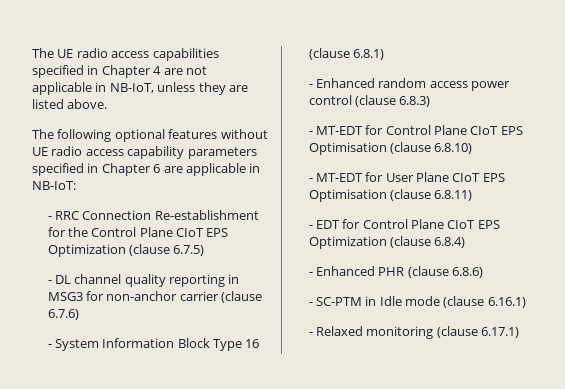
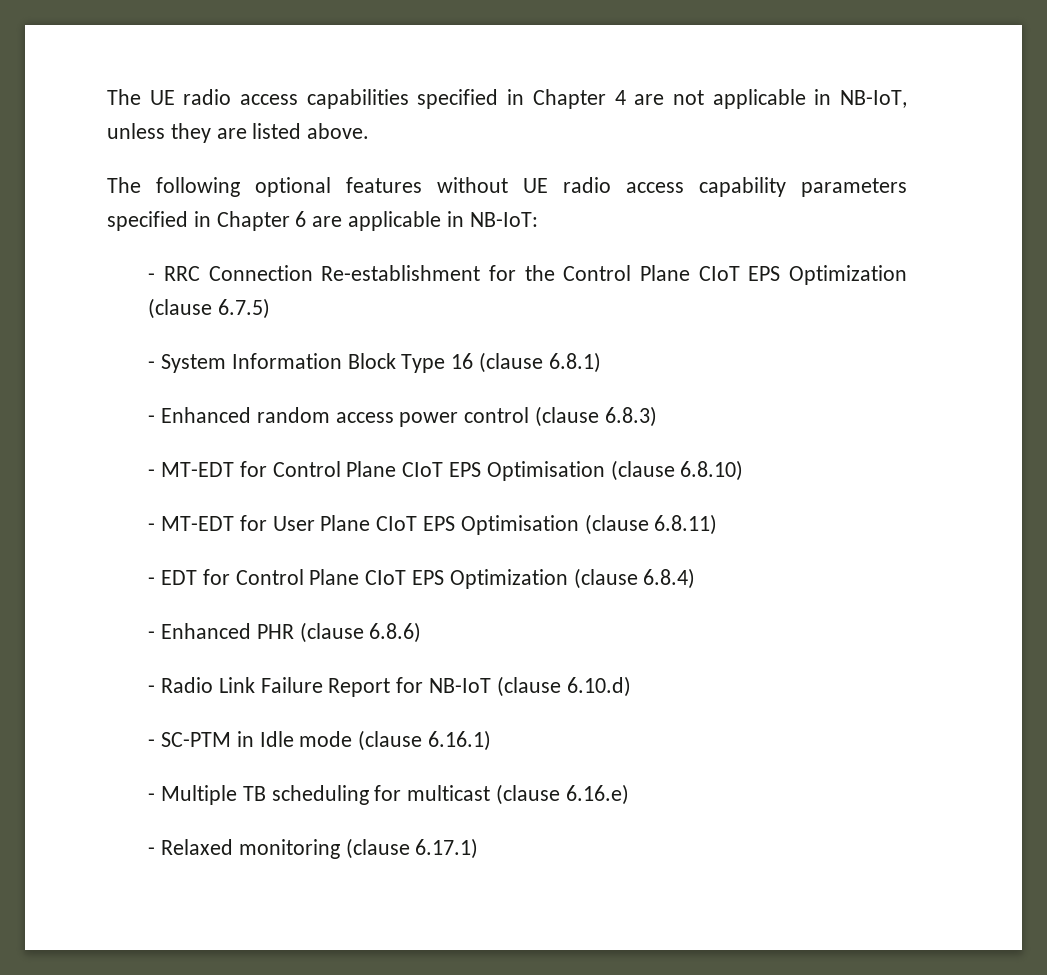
- - DL channel quality reporting in MSG3 for non-anchor carrier (clause 6.7.6)
+ - Radio Link Failure Report for NB-IoT (clause 6.10.d)
+ - Multiple TB scheduling for multicast (clause 6.16.e)

